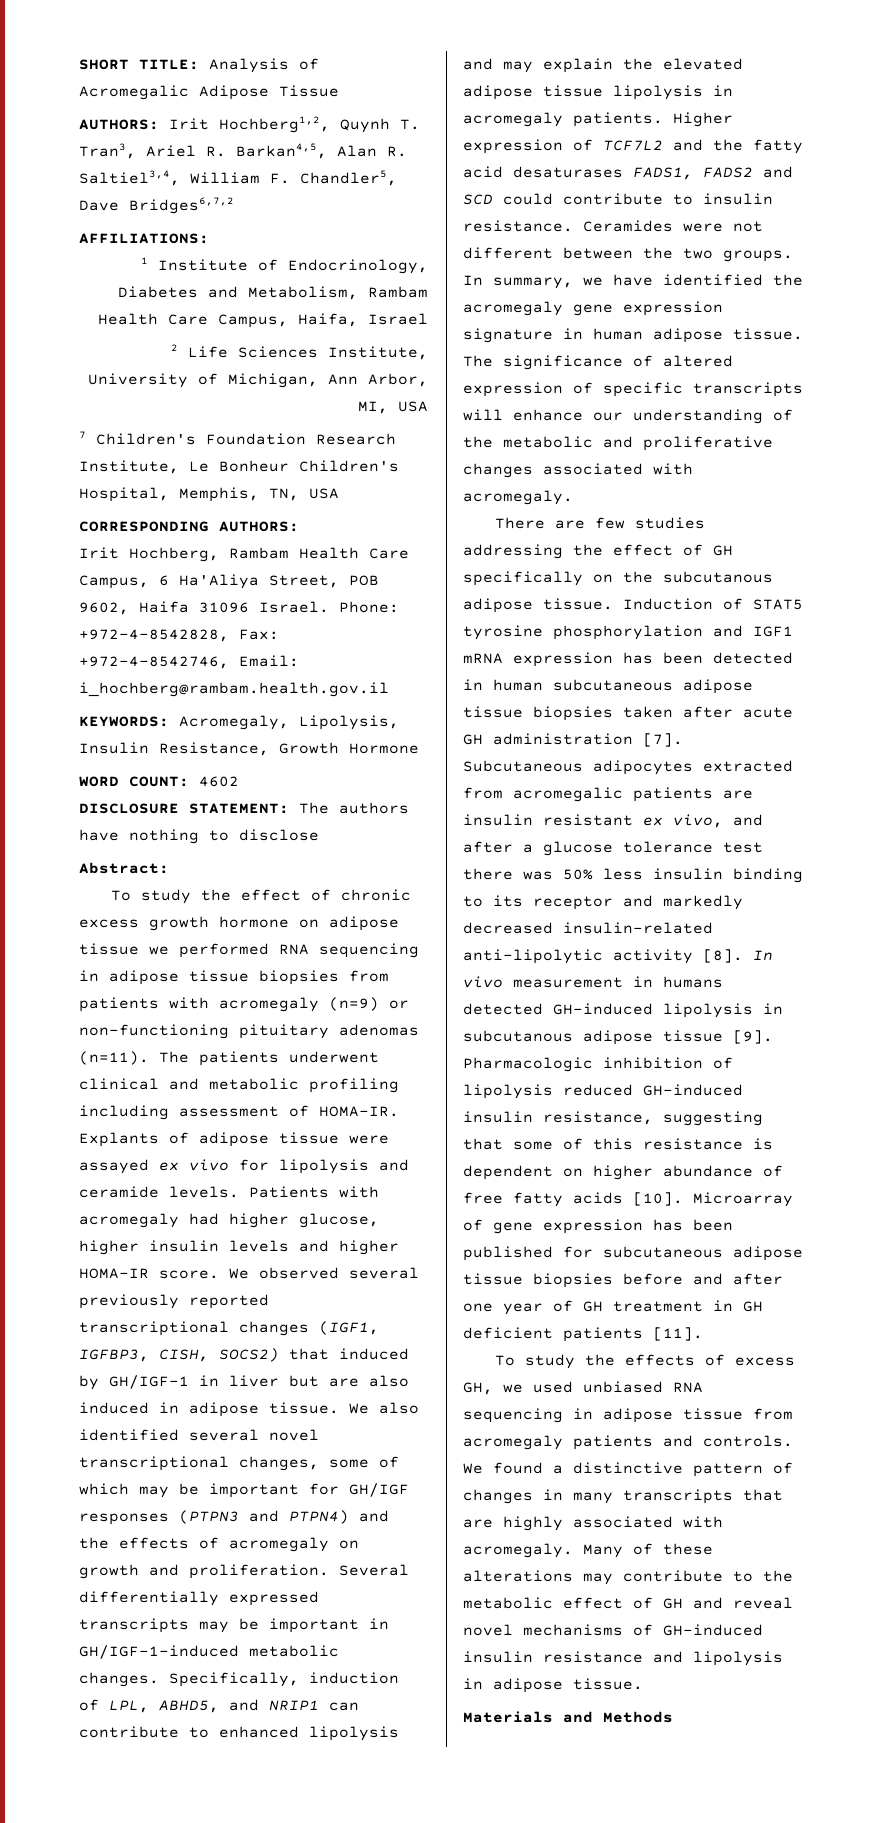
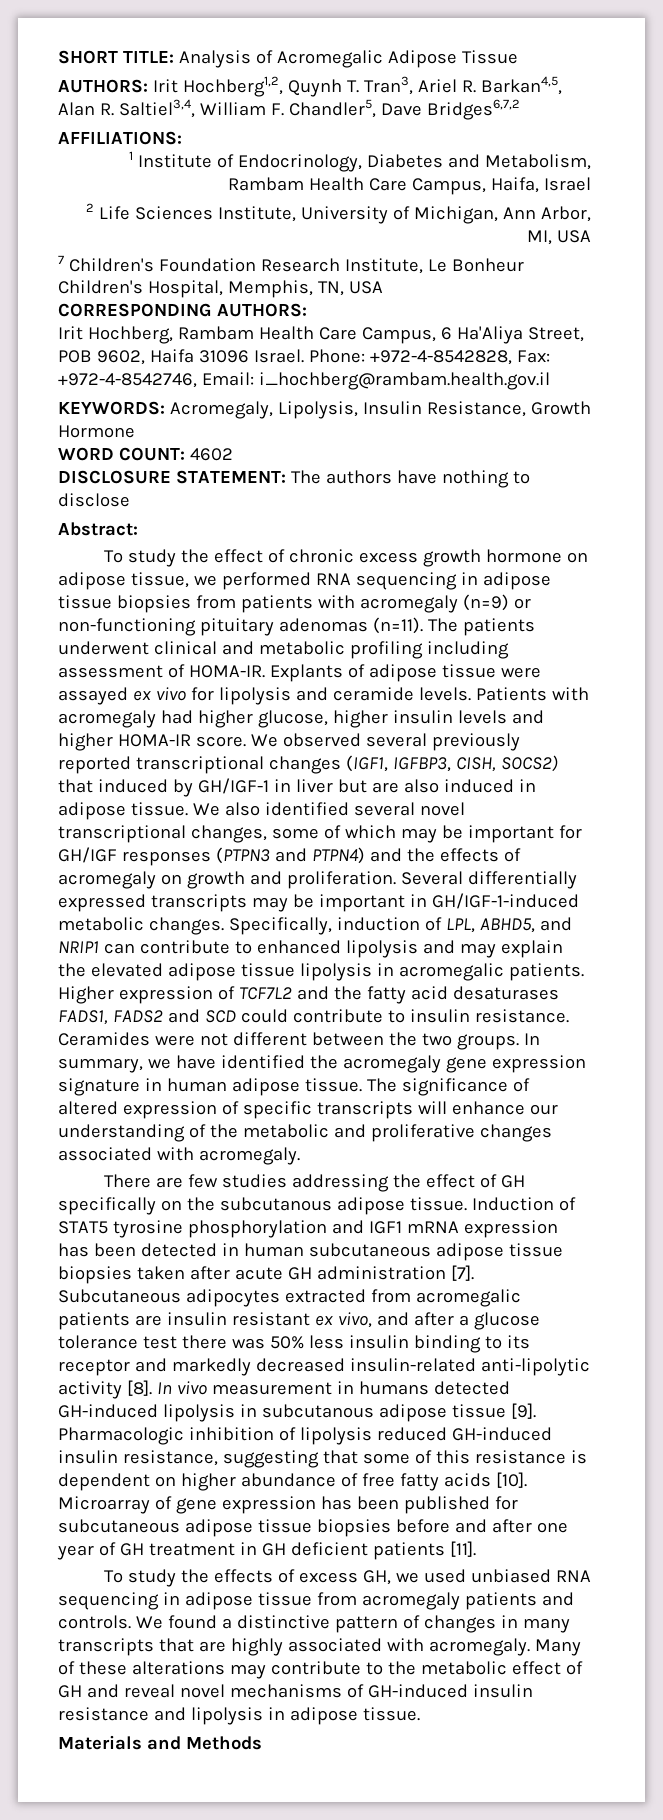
- To study the effect of chronic excess growth hormone on adipose tissue we performed RNA sequencing in adipose tissue biopsies from patients with acromegaly (n=9) or non-functioning pituitary adenomas (n=11).
+ To study the effect of chronic excess growth hormone on adipose tissue, we performed RNA sequencing in adipose tissue biopsies from patients with acromegaly (n=9) or non-functioning pituitary adenomas (n=11).
- Specifically, induction of LPL, ABHD5, and NRIP1 can contribute to enhanced lipolysis and may explain the elevated adipose tissue lipolysis in acromegaly patients.
+ Specifically, induction of LPL, ABHD5, and NRIP1 can contribute to enhanced lipolysis and may explain the elevated adipose tissue lipolysis in acromegalic patients.

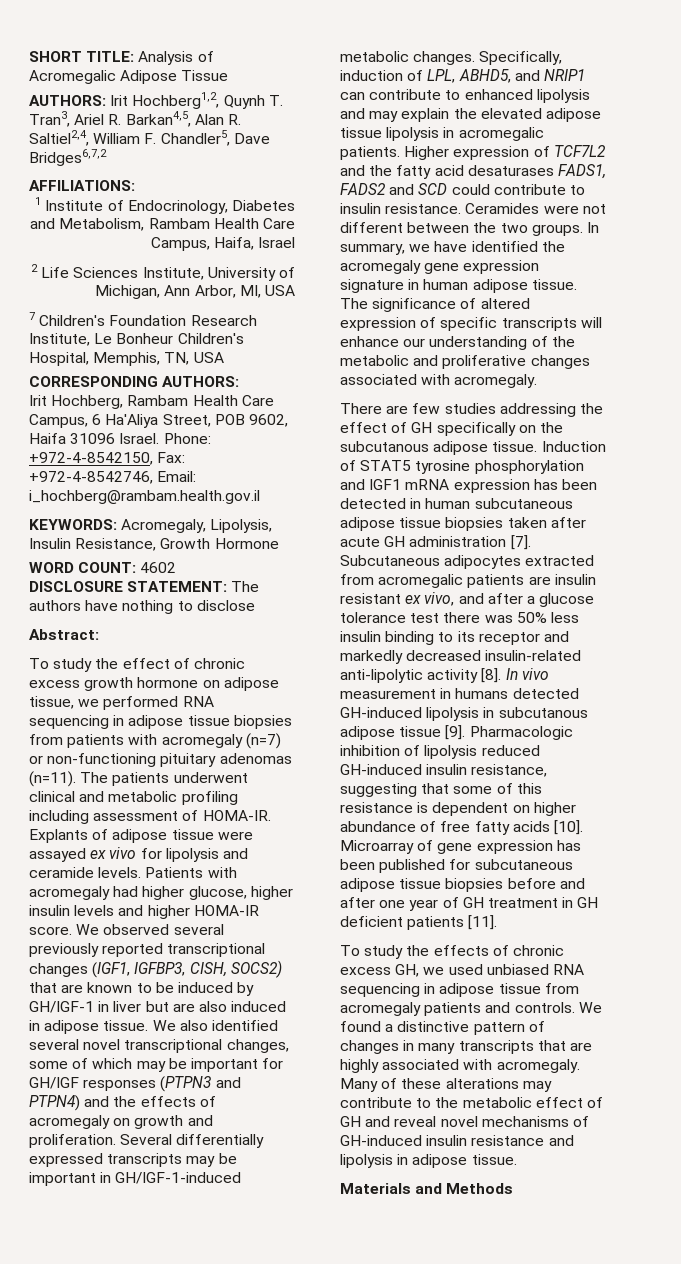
- AUTHORS: Irit Hochberg1,2, Quynh T. Tran3, Ariel R. Barkan4,5, Alan R. Saltiel3,4, William F. Chandler5, Dave Bridges6,7,2
+ AUTHORS: Irit Hochberg1,2, Quynh T. Tran3, Ariel R. Barkan4,5, Alan R. Saltiel2,4, William F. Chandler5, Dave Bridges6,7,2
- Phone: +972-4-8542828, Fax: +972-4-8542746, Email: i_hochberg@rambam.health.gov.il
+ Phone: +972-4-8542150, Fax: +972-4-8542746, Email: i_hochberg@rambam.health.gov.il
- To study the effect of chronic excess growth hormone on adipose tissue, we performed RNA sequencing in adipose tissue biopsies from patients with acromegaly (n=9) or non-functioning pituitary adenomas (n=11).
+ To study the effect of chronic excess growth hormone on adipose tissue, we performed RNA sequencing in adipose tissue biopsies from patients with acromegaly (n=7) or non-functioning pituitary adenomas (n=11).
- We observed several previously reported transcriptional changes (IGF1, IGFBP3, CISH, SOCS2) that induced by GH/IGF-1 in liver but are also induced in adipose tissue.
+ We observed several previously reported transcriptional changes (IGF1, IGFBP3, CISH, SOCS2) that are known to be induced by GH/IGF-1 in liver but are also induced in adipose tissue.
- To study the effects of excess GH, we used unbiased RNA sequencing in adipose tissue from acromegaly patients and controls.
+ To study the effects of chronic excess GH, we used unbiased RNA sequencing in adipose tissue from acromegaly patients and controls.

